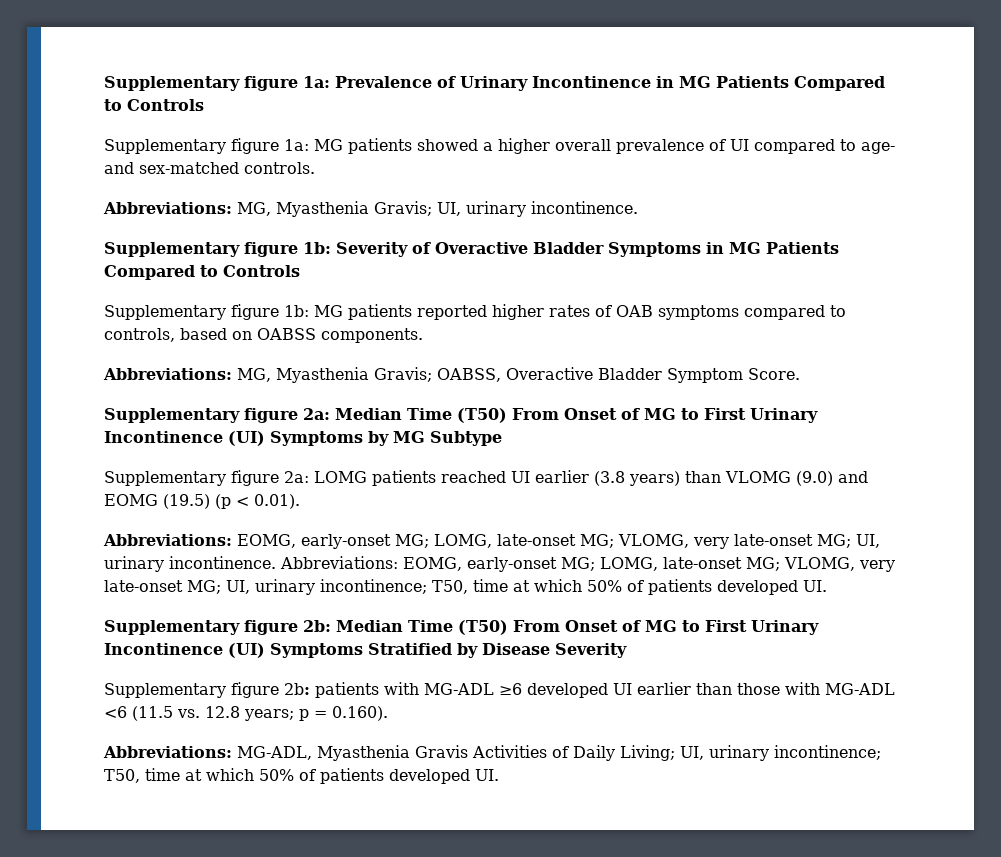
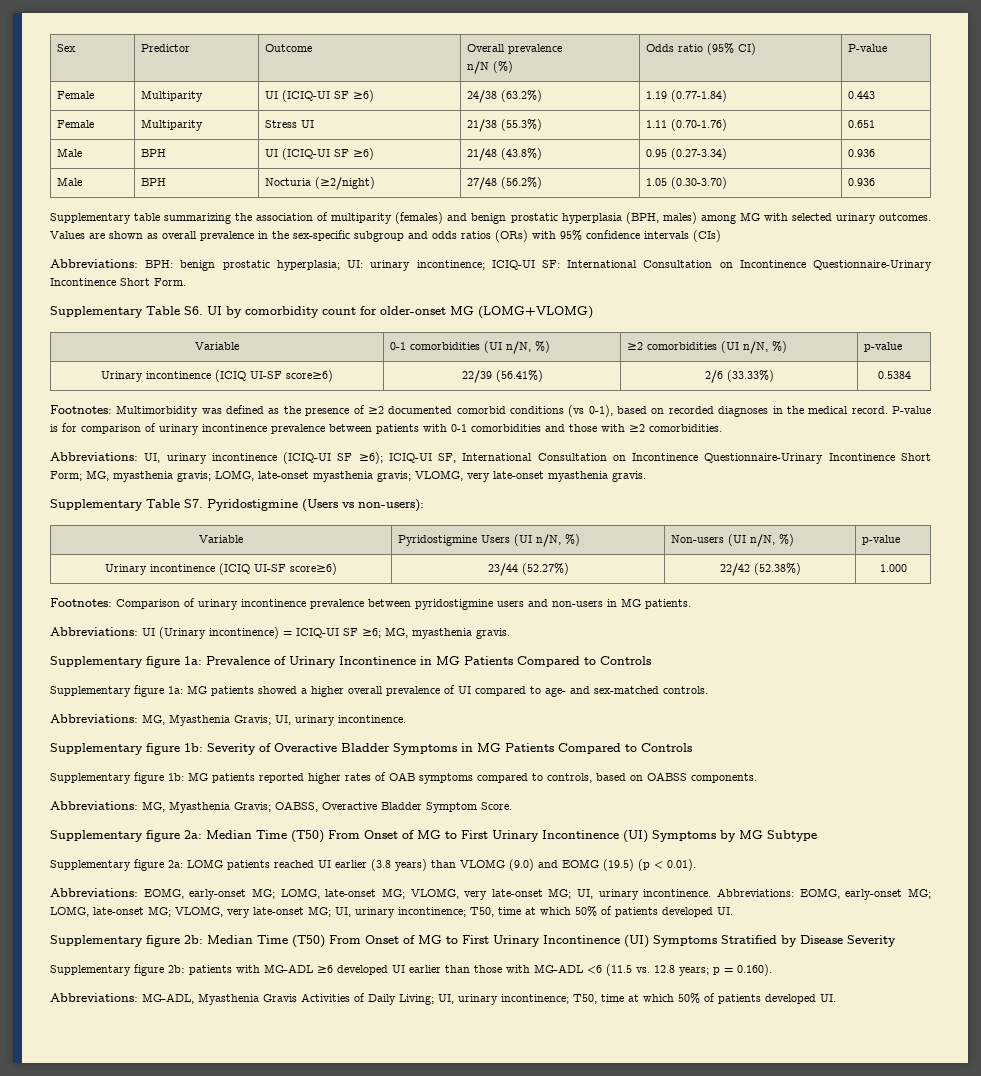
+ Sex | Predictor | Outcome | Overall prevalence
+ n/N (%) | Odds ratio (95% CI) | P-value
+ Female | Multiparity | UI (ICIQ-UI SF ≥6) | 24/38 (63.2%) | 1.19 (0.77-1.84) | 0.443
+ Female | Multiparity | Stress UI | 21/38 (55.3%) | 1.11 (0.70-1.76) | 0.651
+ Male | BPH | UI (ICIQ-UI SF ≥6) | 21/48 (43.8%) | 0.95 (0.27-3.34) | 0.936
+ Male | BPH | Nocturia (≥2/night) | 27/48 (56.2%) | 1.05 (0.30-3.70) | 0.936
+ Supplementary table summarizing the association of multiparity (females) and benign prostatic hyperplasia (BPH, males) among MG with selected urinary outcomes. Values are shown as overall prevalence in the sex-specific subgroup and odds ratios (ORs) with 95% confidence intervals (CIs)
+ Abbreviations: BPH: benign prostatic hyperplasia; UI: urinary incontinence; ICIQ-UI SF: International Consultation on Incontinence Questionnaire-Urinary Incontinence Short Form.
+ Supplementary Table S6. UI by comorbidity count for older-onset MG (LOMG+VLOMG)
+ Variable | 0-1 comorbidities (UI n/N, %) | ≥2 comorbidities (UI n/N, %) | p-value
+ Urinary incontinence (ICIQ UI-SF score≥6) | 22/39 (56.41%) | 2/6 (33.33%) | 0.5384
+ Footnotes: Multimorbidity was defined as the presence of ≥2 documented comorbid conditions (vs 0-1), based on recorded diagnoses in the medical record. P-value is for comparison of urinary incontinence prevalence between patients with 0-1 comorbidities and those with ≥2 comorbidities.
+ Abbreviations: UI, urinary incontinence (ICIQ-UI SF ≥6); ICIQ-UI SF, International Consultation on Incontinence Questionnaire-Urinary Incontinence Short Form; MG, myasthenia gravis; LOMG, late-onset myasthenia gravis; VLOMG, very late-onset myasthenia gravis.
+ Supplementary Table S7. Pyridostigmine (Users vs non-users):
+ Variable | Pyridostigmine Users (UI n/N, %) | Non-users (UI n/N, %) | p-value
+ Urinary incontinence (ICIQ UI-SF score≥6) | 23/44 (52.27%) | 22/42 (52.38%) | 1.000
+ Footnotes: Comparison of urinary incontinence prevalence between pyridostigmine users and non-users in MG patients.
+ Abbreviations: UI (Urinary incontinence) = ICIQ-UI SF ≥6; MG, myasthenia gravis.

